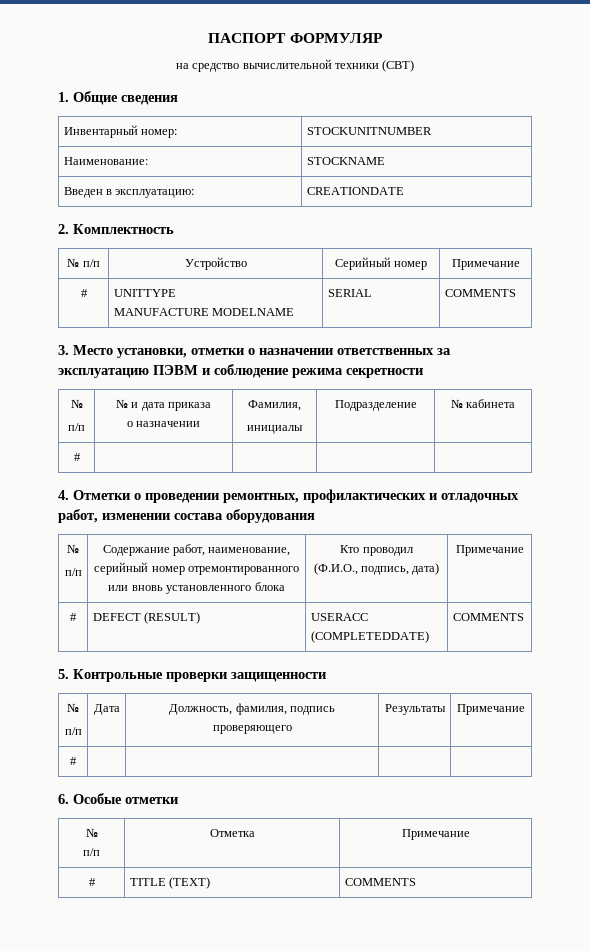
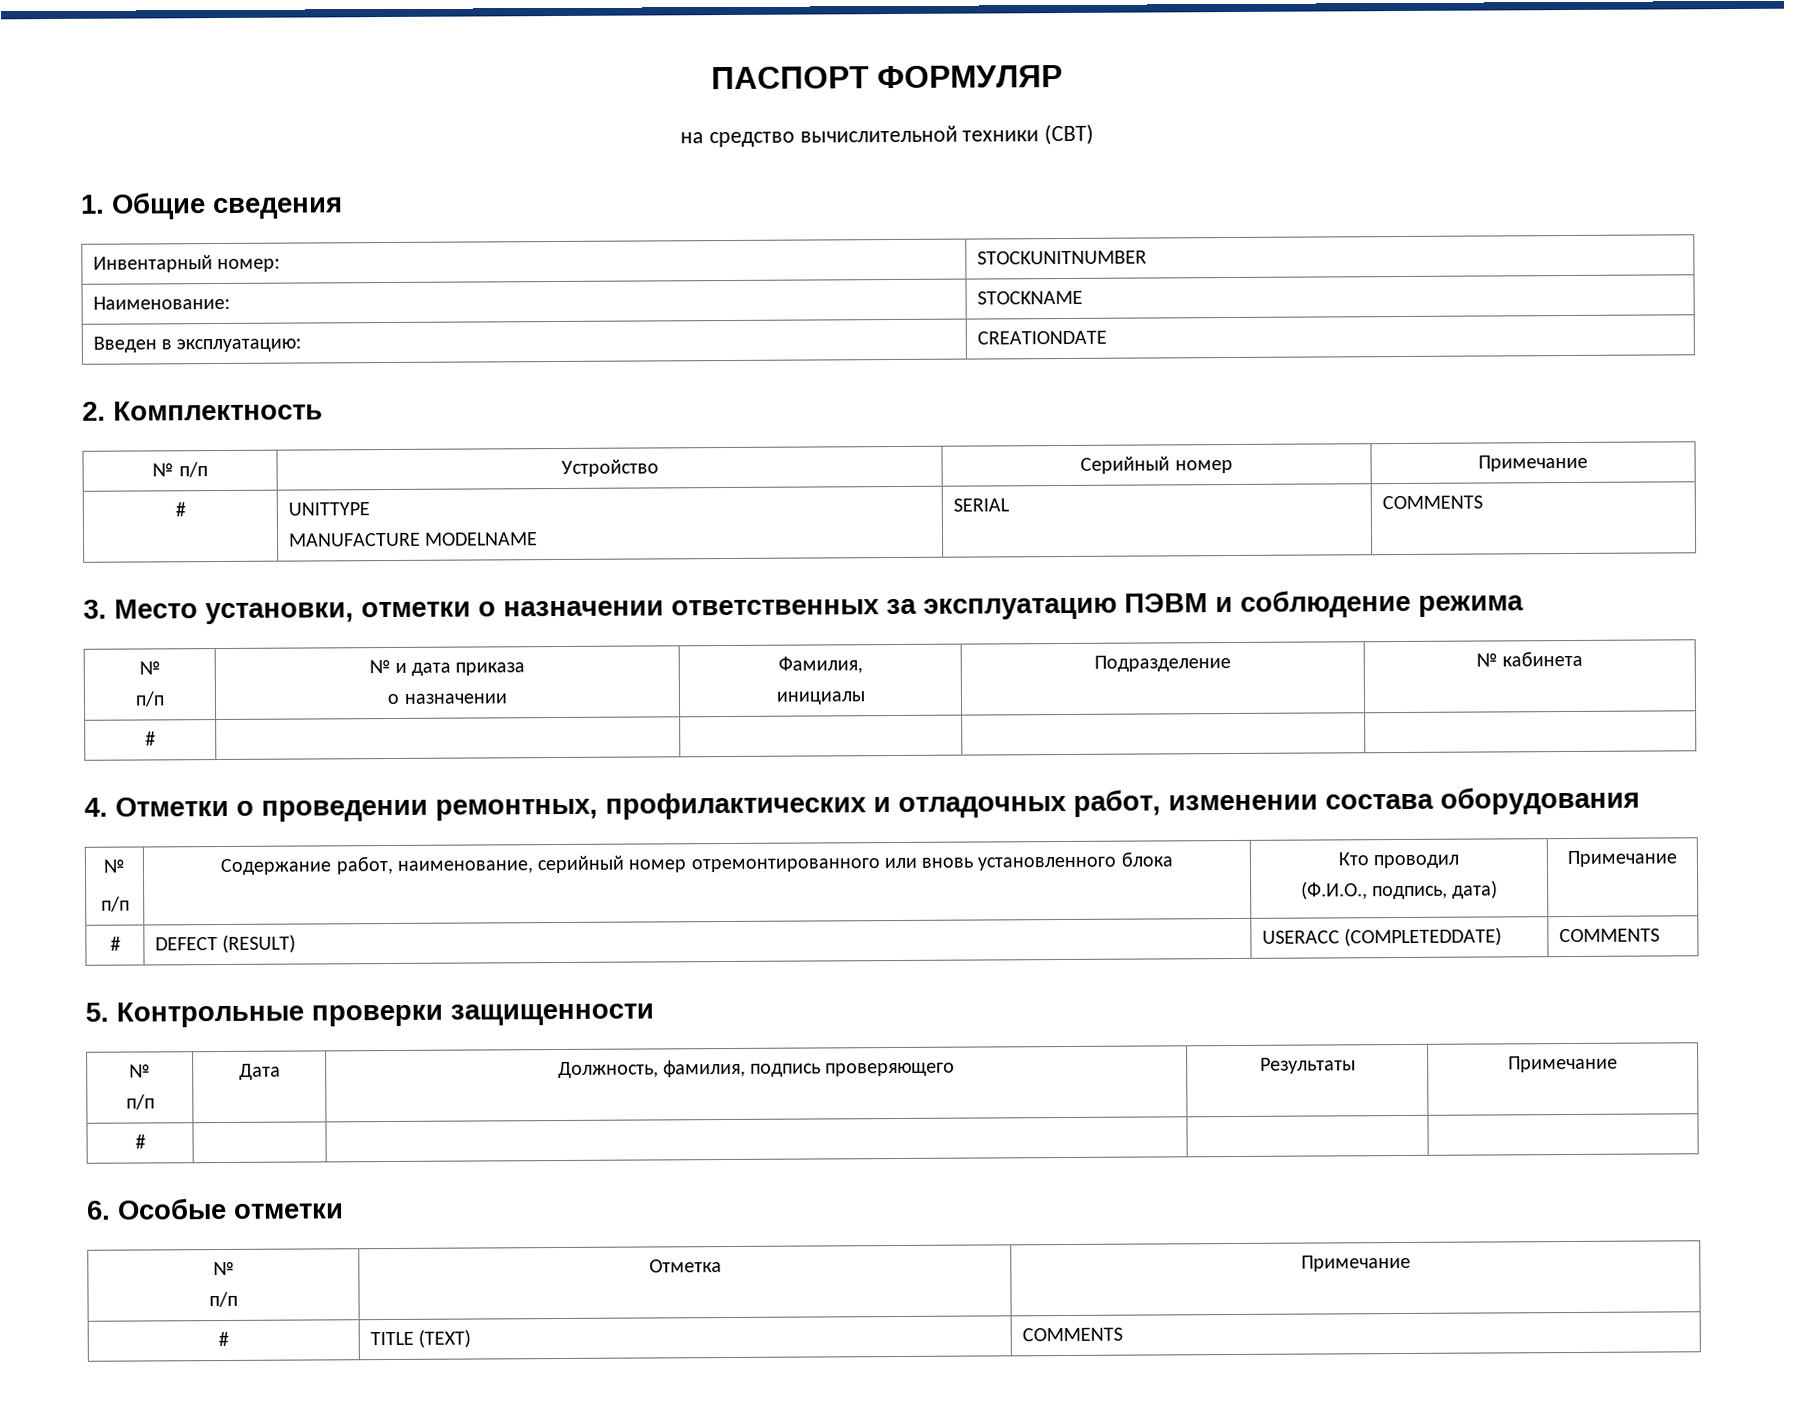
- 3. Место установки, отметки о назначении ответственных за эксплуатацию ПЭВМ и соблюдение режима секретности
+ 3. Место установки, отметки о назначении ответственных за эксплуатацию ПЭВМ и соблюдение режима

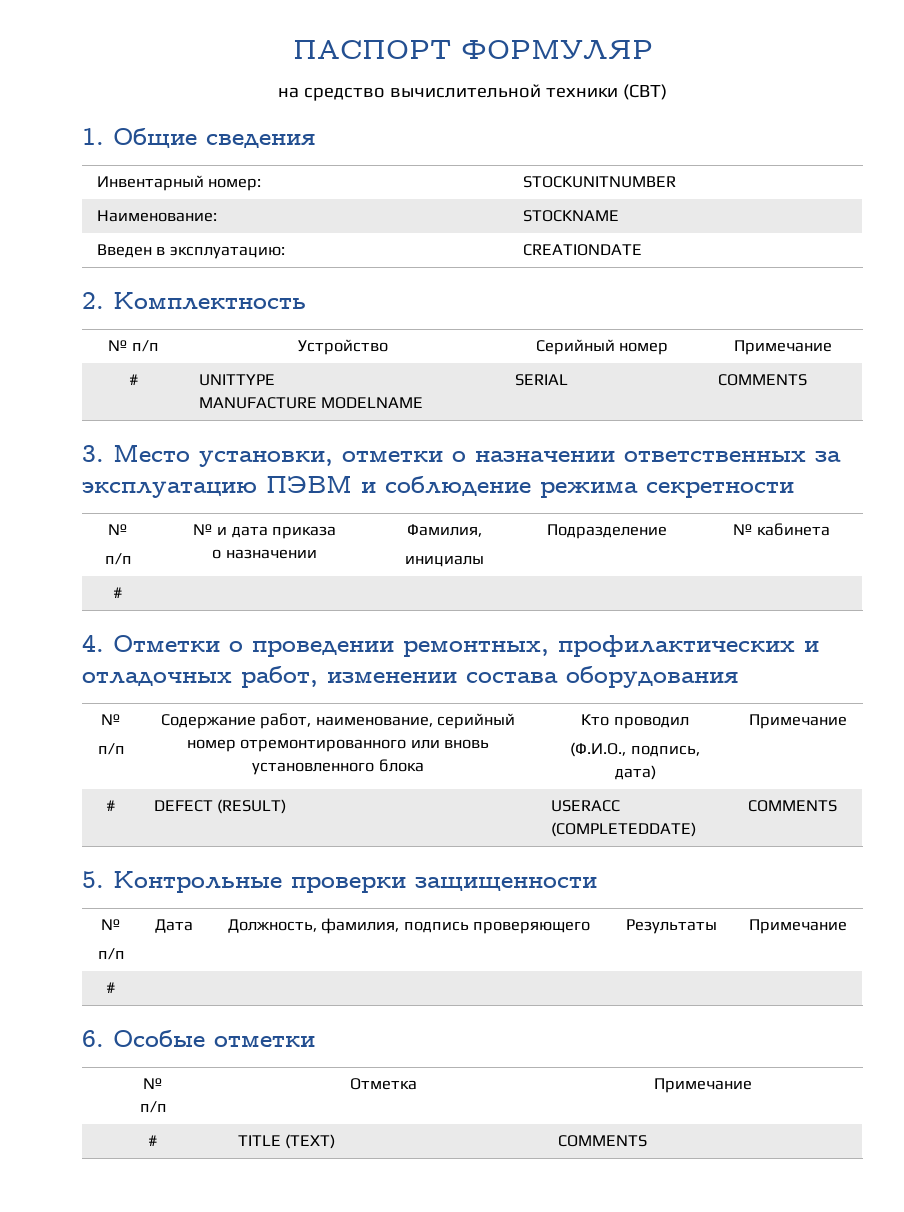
- 3. Место установки, отметки о назначении ответственных за эксплуатацию ПЭВМ и соблюдение режима
+ 3. Место установки, отметки о назначении ответственных за эксплуатацию ПЭВМ и соблюдение режима секретности

